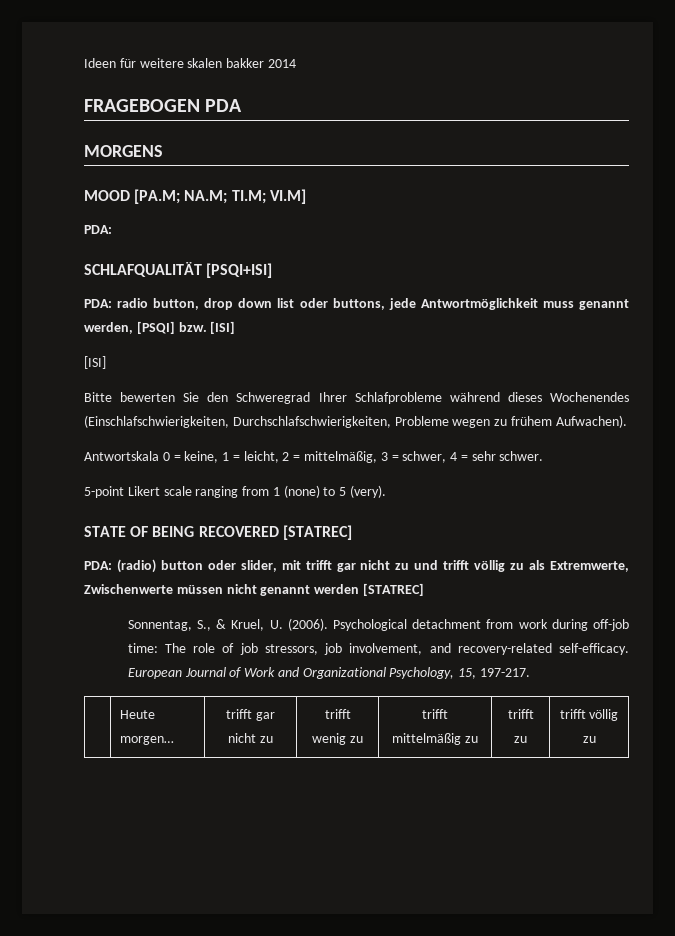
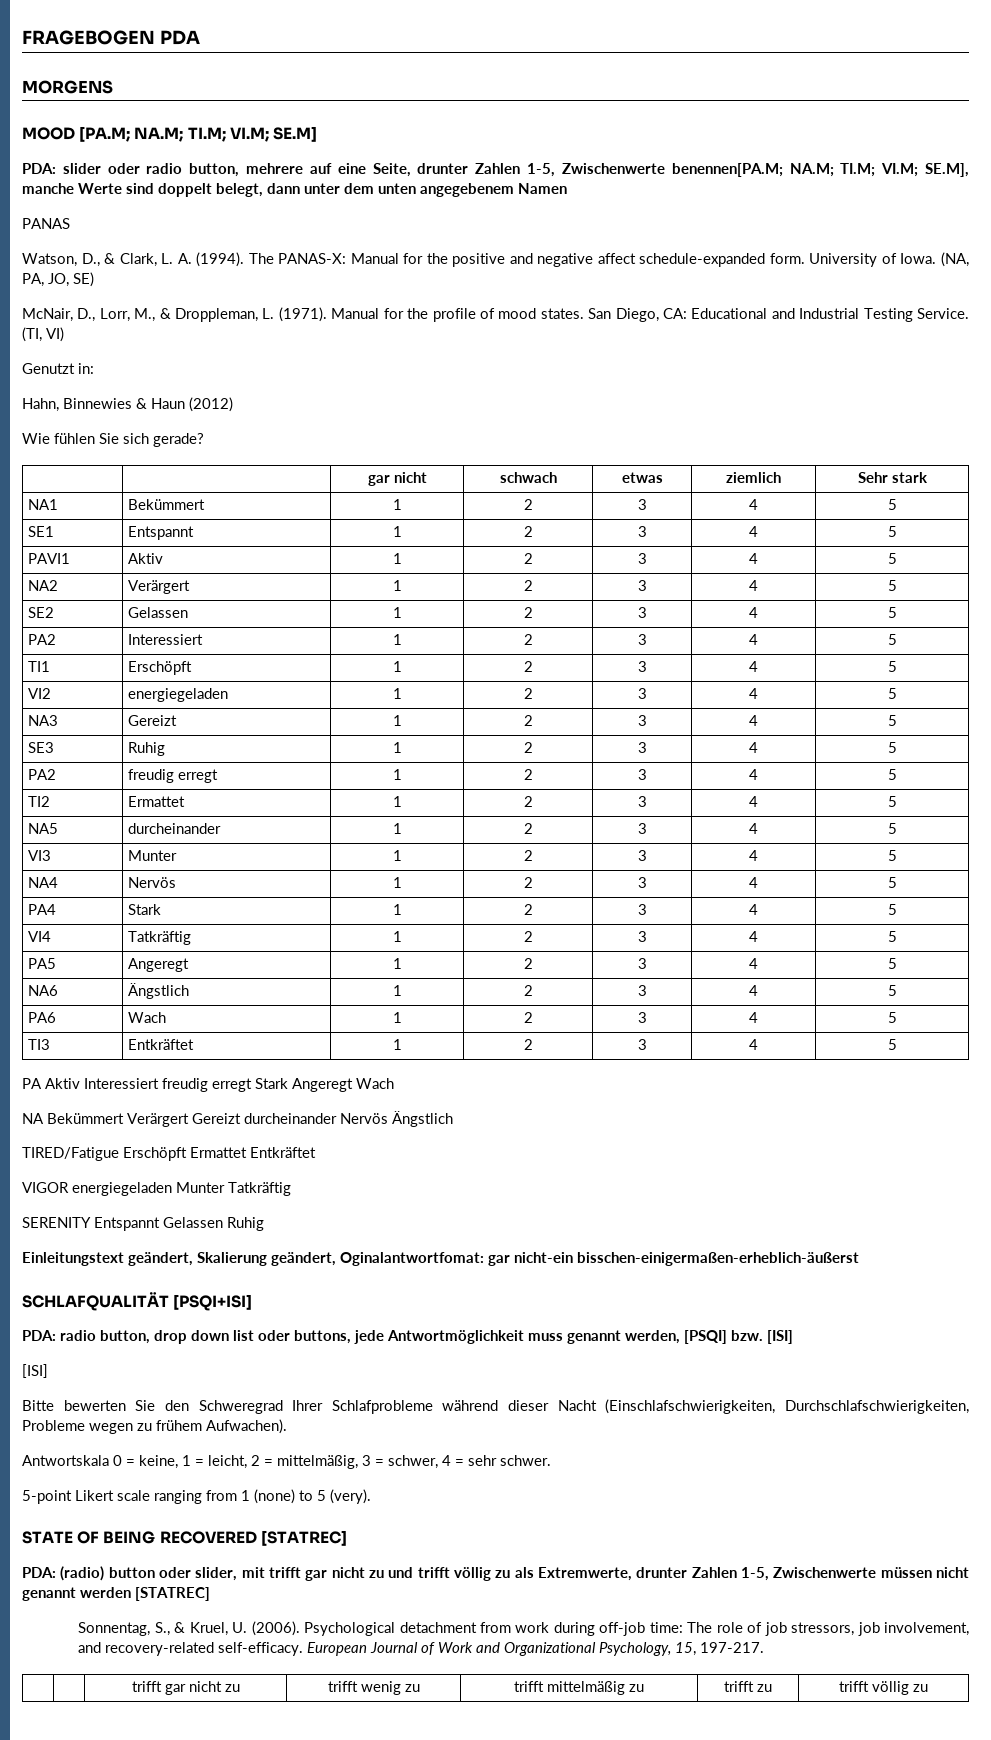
- Ideen für weitere skalen bakker 2014
- MOOD [PA.M; NA.M; TI.M; VI.M]
- PDA:
+ MOOD [PA.M; NA.M; TI.M; VI.M; SE.M]
+ PDA: slider oder radio button, mehrere auf eine Seite, drunter Zahlen 1-5, Zwischenwerte benennen[PA.M; NA.M; TI.M; VI.M; SE.M], manche Werte sind doppelt belegt, dann unter dem unten angegebenem Namen
+ PANAS
+ Watson, D., & Clark, L. A. (1994). The PANAS-X: Manual for the positive and negative affect schedule-expanded form. University of Iowa. (NA, PA, JO, SE)
+ McNair, D., Lorr, M., & Droppleman, L. (1971). Manual for the profile of mood states. San Diego, CA: Educational and Industrial Testing Service. (TI, VI)
+ Genutzt in:
+ Hahn, Binnewies & Haun (2012)
+ Wie fühlen Sie sich gerade?
+ | | gar nicht | schwach | etwas | ziemlich | Sehr stark
+ NA1 | Bekümmert | 1 | 2 | 3 | 4 | 5
+ SE1 | Entspannt | 1 | 2 | 3 | 4 | 5
+ PAVI1 | Aktiv | 1 | 2 | 3 | 4 | 5
+ NA2 | Verärgert | 1 | 2 | 3 | 4 | 5
+ SE2 | Gelassen | 1 | 2 | 3 | 4 | 5
+ PA2 | Interessiert | 1 | 2 | 3 | 4 | 5
+ TI1 | Erschöpft | 1 | 2 | 3 | 4 | 5
+ VI2 | energiegeladen | 1 | 2 | 3 | 4 | 5
+ NA3 | Gereizt | 1 | 2 | 3 | 4 | 5
+ SE3 | Ruhig | 1 | 2 | 3 | 4 | 5
+ PA2 | freudig erregt | 1 | 2 | 3 | 4 | 5
+ TI2 | Ermattet | 1 | 2 | 3 | 4 | 5
+ NA5 | durcheinander | 1 | 2 | 3 | 4 | 5
+ VI3 | Munter | 1 | 2 | 3 | 4 | 5
+ NA4 | Nervös | 1 | 2 | 3 | 4 | 5
+ PA4 | Stark | 1 | 2 | 3 | 4 | 5
+ VI4 | Tatkräftig | 1 | 2 | 3 | 4 | 5
+ PA5 | Angeregt | 1 | 2 | 3 | 4 | 5
+ NA6 | Ängstlich | 1 | 2 | 3 | 4 | 5
+ PA6 | Wach | 1 | 2 | 3 | 4 | 5
+ TI3 | Entkräftet | 1 | 2 | 3 | 4 | 5
+ PA Aktiv Interessiert freudig erregt Stark Angeregt Wach
+ NA Bekümmert Verärgert Gereizt durcheinander Nervös Ängstlich
+ TIRED/Fatigue Erschöpft Ermattet Entkräftet
+ VIGOR energiegeladen Munter Tatkräftig
+ SERENITY Entspannt Gelassen Ruhig
+ Einleitungstext geändert, Skalierung geändert, Oginalantwortfomat: gar nicht-ein bisschen-einigermaßen-erheblich-äußerst
- Bitte bewerten Sie den Schweregrad Ihrer Schlafprobleme während dieses Wochenendes (Einschlafschwierigkeiten, Durchschlafschwierigkeiten, Probleme wegen zu frühem Aufwachen).
+ Bitte bewerten Sie den Schweregrad Ihrer Schlafprobleme während dieser Nacht (Einschlafschwierigkeiten, Durchschlafschwierigkeiten, Probleme wegen zu frühem Aufwachen).
- PDA: (radio) button oder slider, mit trifft gar nicht zu und trifft völlig zu als Extremwerte, Zwischenwerte müssen nicht genannt werden [STATREC]
+ PDA: (radio) button oder slider, mit trifft gar nicht zu und trifft völlig zu als Extremwerte, drunter Zahlen 1-5, Zwischenwerte müssen nicht genannt werden [STATREC]
- | Heute morgen… | trifft gar nicht zu | trifft wenig zu | trifft mittelmäßig zu | trifft zu | trifft völlig zu
+ | | trifft gar nicht zu | trifft wenig zu | trifft mittelmäßig zu | trifft zu | trifft völlig zu

